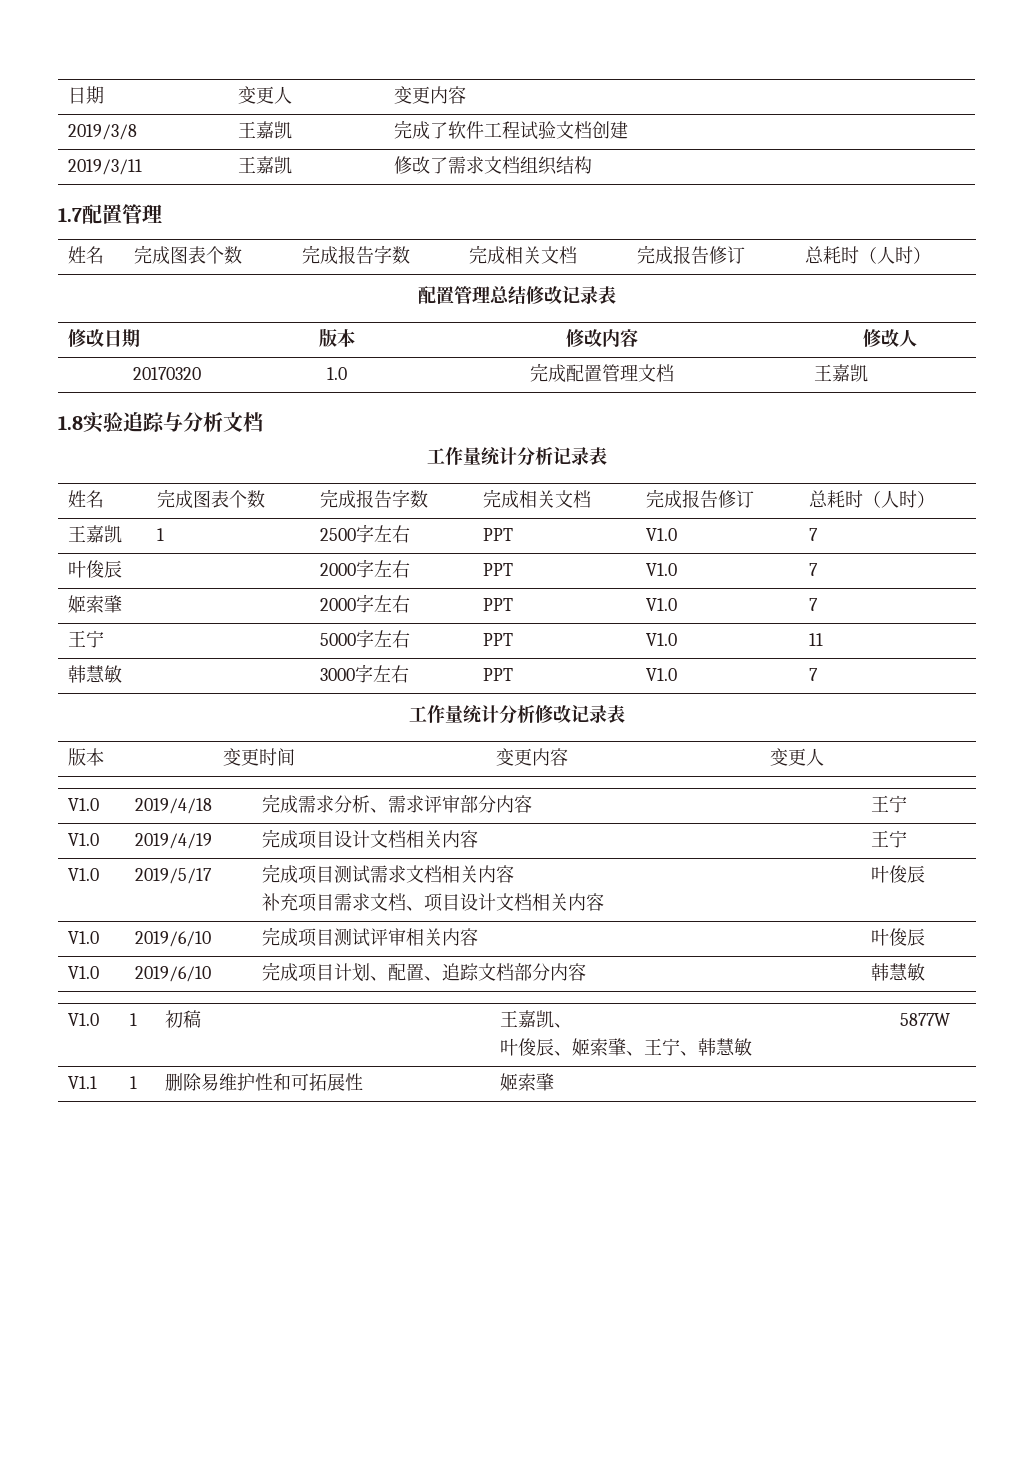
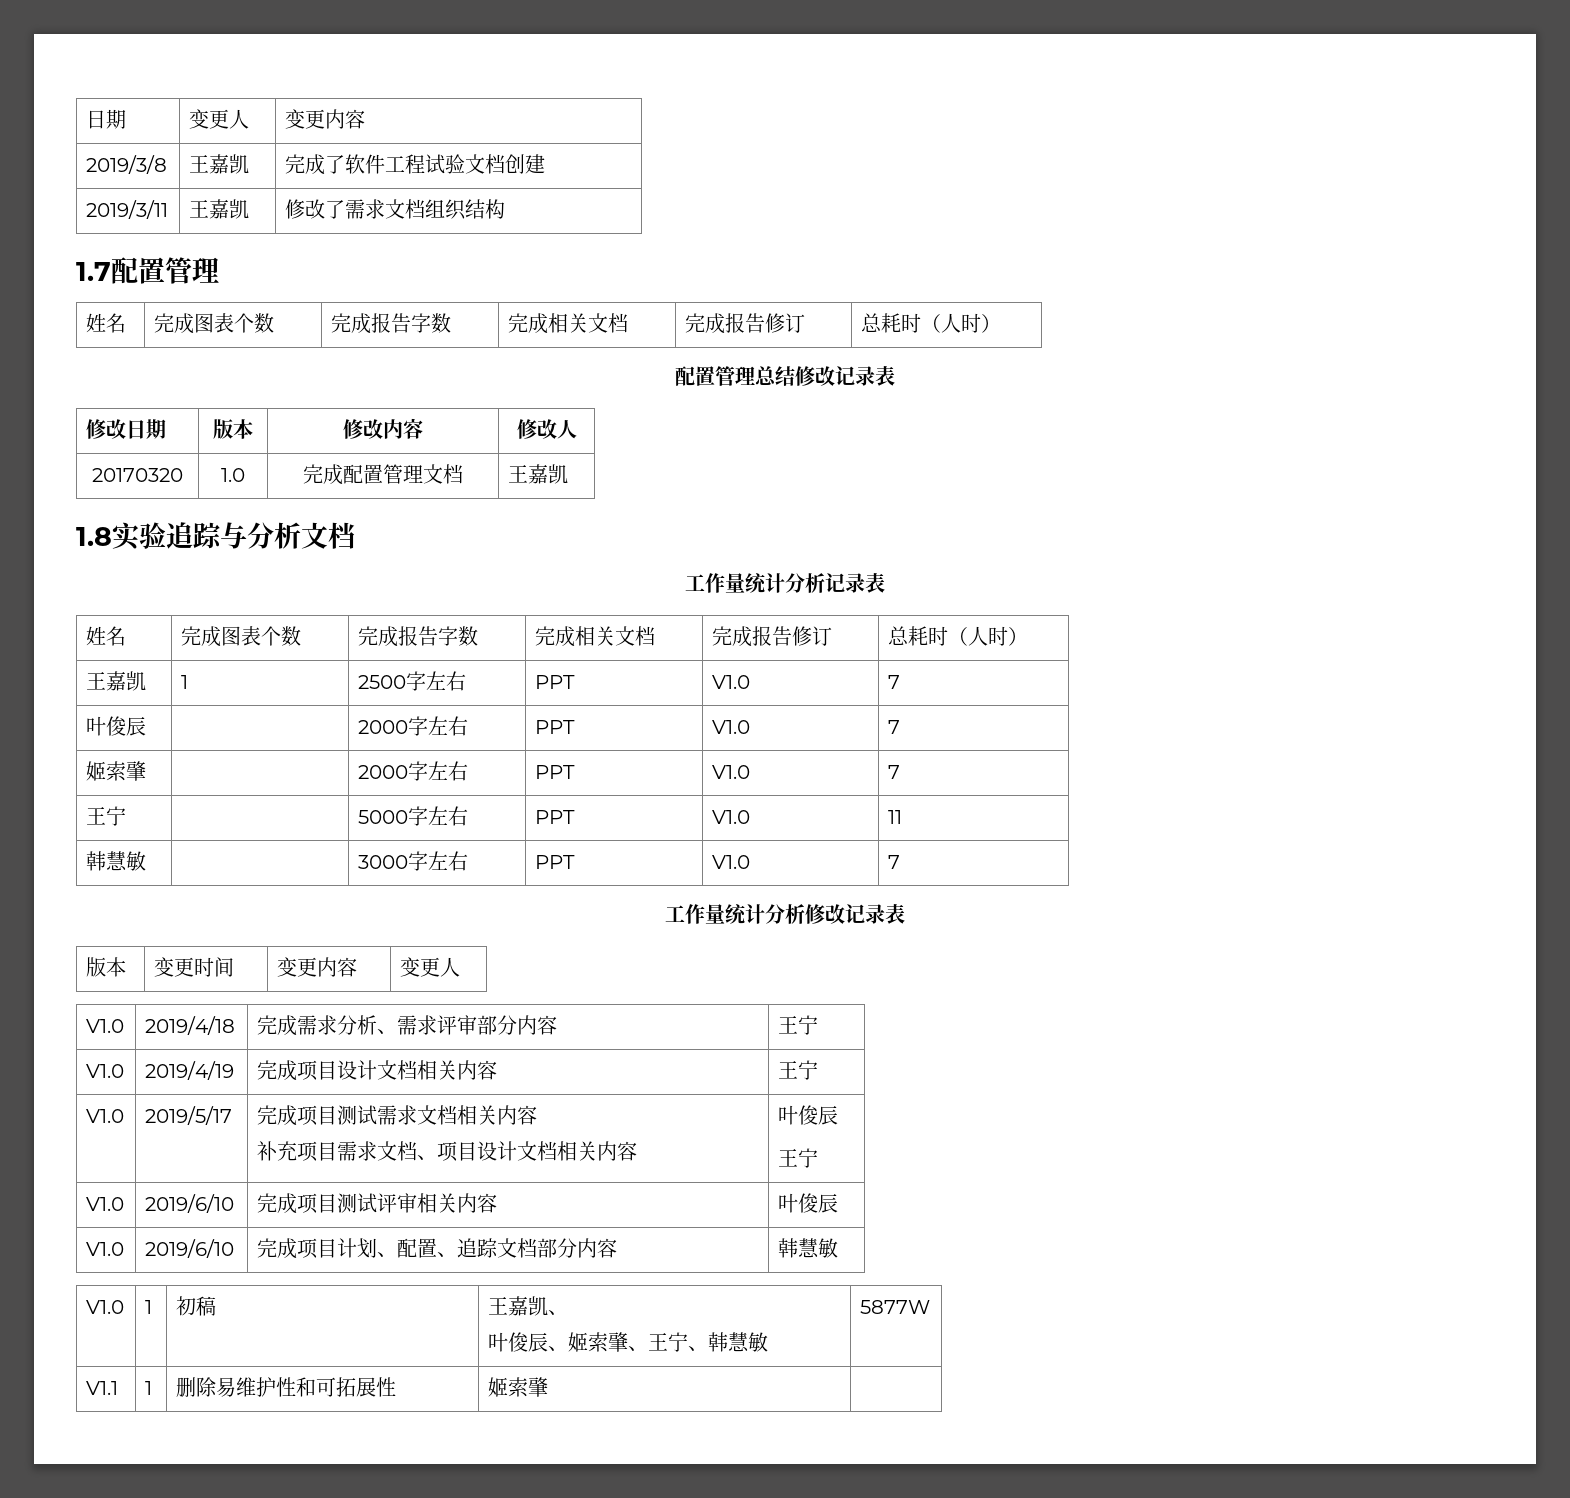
  V1.0 | 2019/5/17 | 完成项目测试需求文档相关内容
  补充项目需求文档、项目设计文档相关内容 | 叶俊辰
+ 王宁

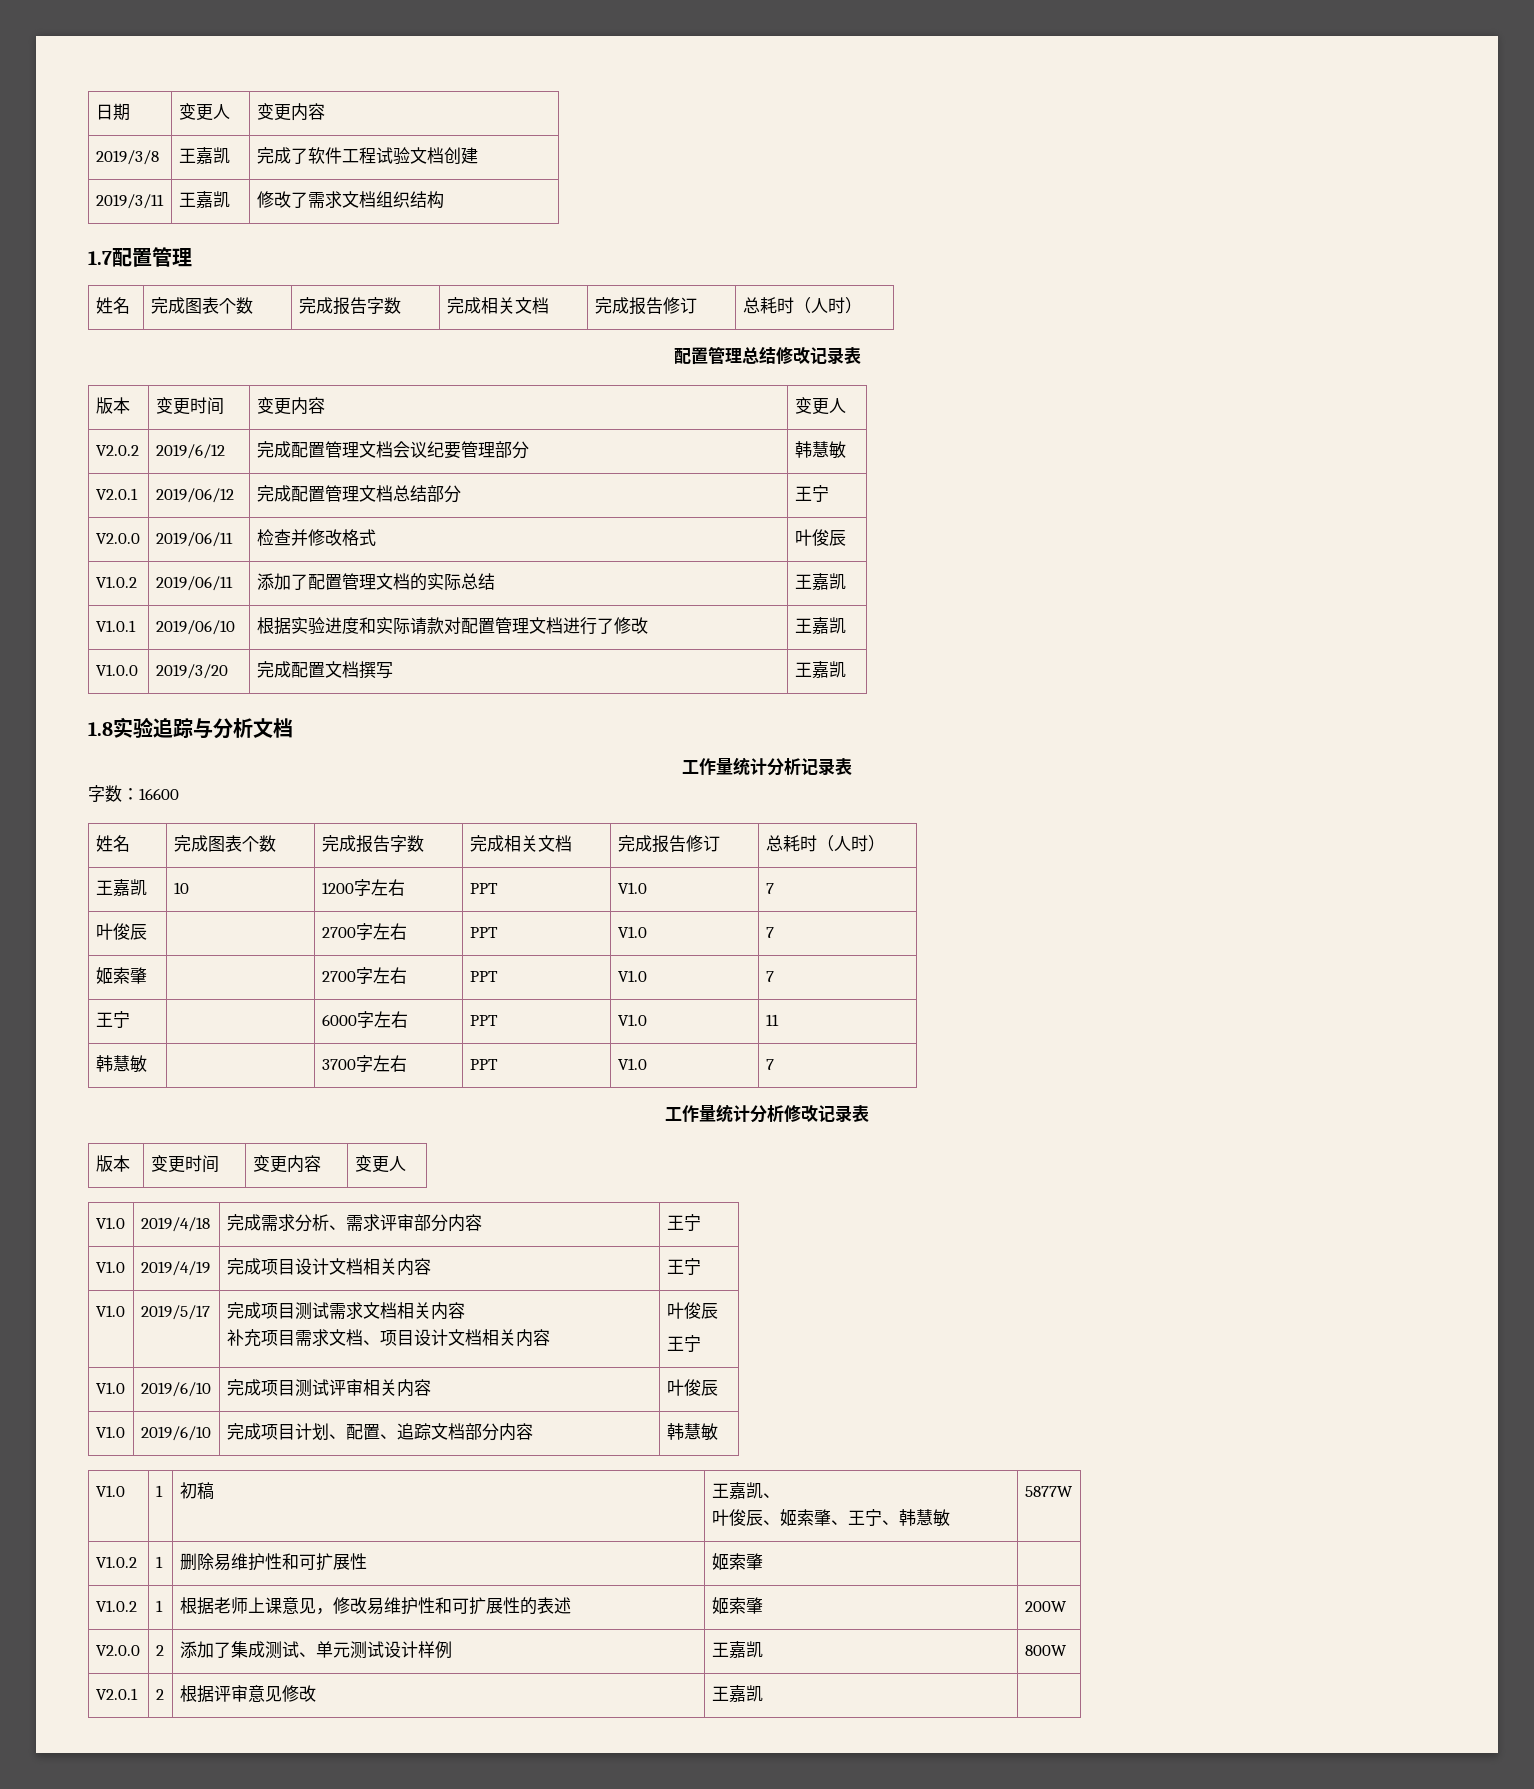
  配置管理总结修改记录表
- 修改日期 | 版本 | 修改内容 | 修改人
- 20170320 | 1.0 | 完成配置管理文档 | 王嘉凯
+ 版本 | 变更时间 | 变更内容 | 变更人
+ V2.0.2 | 2019/6/12 | 完成配置管理文档会议纪要管理部分 | 韩慧敏
+ V2.0.1 | 2019/06/12 | 完成配置管理文档总结部分 | 王宁
+ V2.0.0 | 2019/06/11 | 检查并修改格式 | 叶俊辰
+ V1.0.2 | 2019/06/11 | 添加了配置管理文档的实际总结 | 王嘉凯
+ V1.0.1 | 2019/06/10 | 根据实验进度和实际请款对配置管理文档进行了修改 | 王嘉凯
+ V1.0.0 | 2019/3/20 | 完成配置文档撰写 | 王嘉凯
+ 字数：16600
- 王嘉凯 | 1 | 2500字左右 | PPT | V1.0 | 7
+ 王嘉凯 | 10 | 1200字左右 | PPT | V1.0 | 7
- 叶俊辰 | | 2000字左右 | PPT | V1.0 | 7
+ 叶俊辰 | | 2700字左右 | PPT | V1.0 | 7
- 姬索肇 | | 2000字左右 | PPT | V1.0 | 7
+ 姬索肇 | | 2700字左右 | PPT | V1.0 | 7
- 王宁 | | 5000字左右 | PPT | V1.0 | 11
+ 王宁 | | 6000字左右 | PPT | V1.0 | 11
- 韩慧敏 | | 3000字左右 | PPT | V1.0 | 7
+ 韩慧敏 | | 3700字左右 | PPT | V1.0 | 7
- V1.1 | 1 | 删除易维护性和可拓展性 | 姬索肇 |
+ V1.0.2 | 1 | 删除易维护性和可扩展性 | 姬索肇 |
+ V1.0.2 | 1 | 根据老师上课意见，修改易维护性和可扩展性的表述 | 姬索肇 | 200W
+ V2.0.0 | 2 | 添加了集成测试、单元测试设计样例 | 王嘉凯 | 800W
+ V2.0.1 | 2 | 根据评审意见修改 | 王嘉凯 |

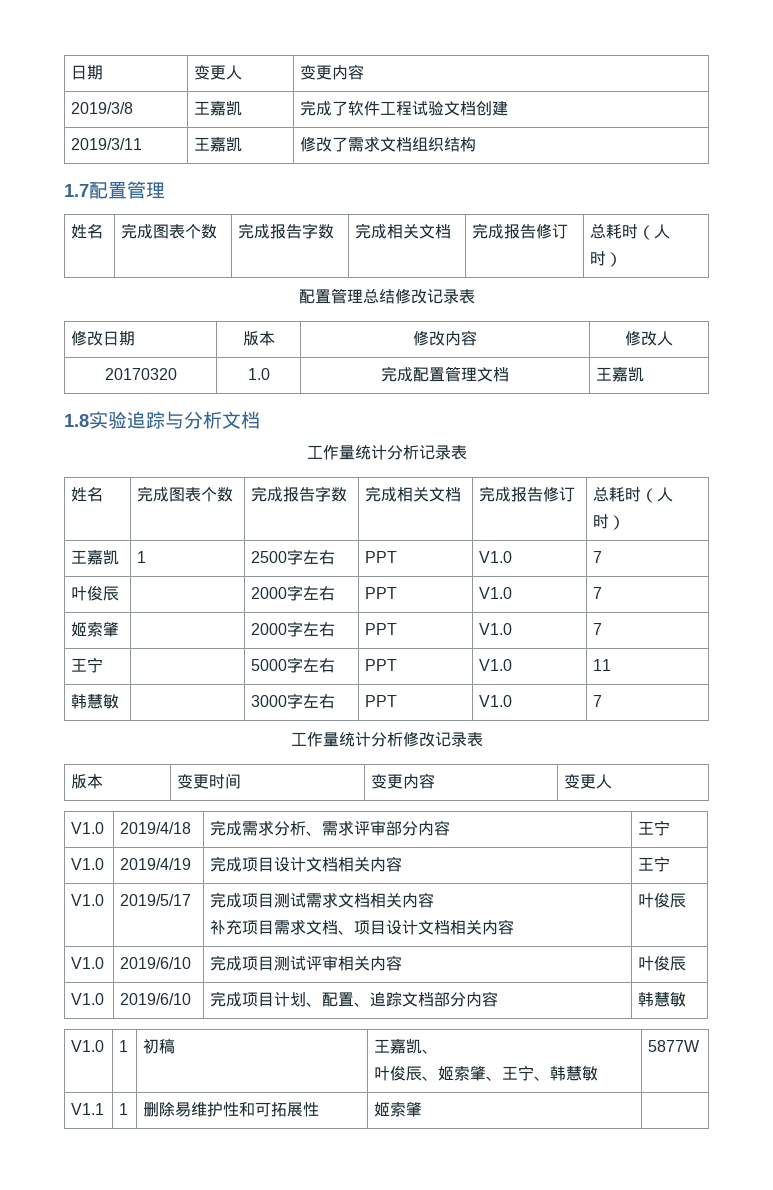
  配置管理总结修改记录表
- 版本 | 变更时间 | 变更内容 | 变更人
- V2.0.2 | 2019/6/12 | 完成配置管理文档会议纪要管理部分 | 韩慧敏
- V2.0.1 | 2019/06/12 | 完成配置管理文档总结部分 | 王宁
- V2.0.0 | 2019/06/11 | 检查并修改格式 | 叶俊辰
- V1.0.2 | 2019/06/11 | 添加了配置管理文档的实际总结 | 王嘉凯
- V1.0.1 | 2019/06/10 | 根据实验进度和实际请款对配置管理文档进行了修改 | 王嘉凯
- V1.0.0 | 2019/3/20 | 完成配置文档撰写 | 王嘉凯
+ 修改日期 | 版本 | 修改内容 | 修改人
+ 20170320 | 1.0 | 完成配置管理文档 | 王嘉凯
- 字数：16600
- 王嘉凯 | 10 | 1200字左右 | PPT | V1.0 | 7
+ 王嘉凯 | 1 | 2500字左右 | PPT | V1.0 | 7
- 叶俊辰 | | 2700字左右 | PPT | V1.0 | 7
+ 叶俊辰 | | 2000字左右 | PPT | V1.0 | 7
- 姬索肇 | | 2700字左右 | PPT | V1.0 | 7
+ 姬索肇 | | 2000字左右 | PPT | V1.0 | 7
- 王宁 | | 6000字左右 | PPT | V1.0 | 11
+ 王宁 | | 5000字左右 | PPT | V1.0 | 11
- 韩慧敏 | | 3700字左右 | PPT | V1.0 | 7
+ 韩慧敏 | | 3000字左右 | PPT | V1.0 | 7
  V1.0 | 2019/5/17 | 完成项目测试需求文档相关内容
  补充项目需求文档、项目设计文档相关内容 | 叶俊辰
- 王宁
- V1.0.2 | 1 | 删除易维护性和可扩展性 | 姬索肇 |
+ V1.1 | 1 | 删除易维护性和可拓展性 | 姬索肇 |
- V1.0.2 | 1 | 根据老师上课意见，修改易维护性和可扩展性的表述 | 姬索肇 | 200W
- V2.0.0 | 2 | 添加了集成测试、单元测试设计样例 | 王嘉凯 | 800W
- V2.0.1 | 2 | 根据评审意见修改 | 王嘉凯 |

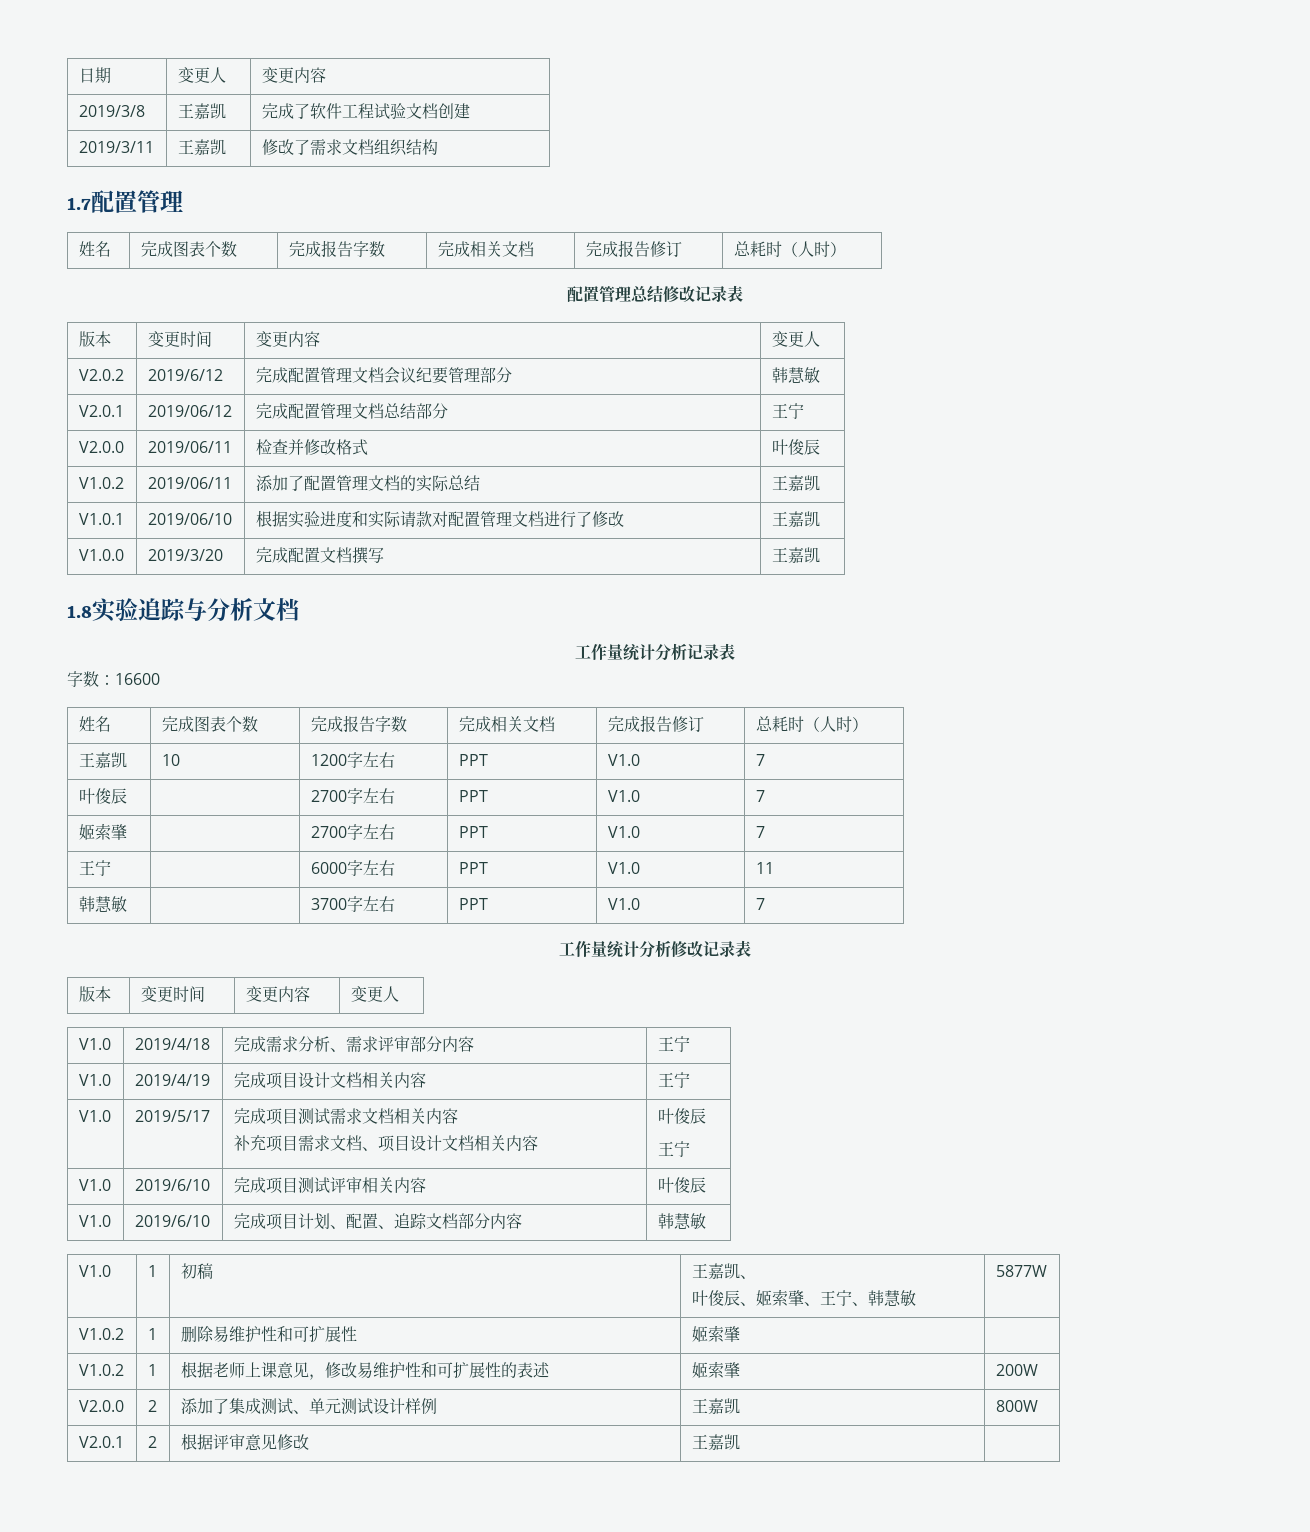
  配置管理总结修改记录表
- 修改日期 | 版本 | 修改内容 | 修改人
- 20170320 | 1.0 | 完成配置管理文档 | 王嘉凯
+ 版本 | 变更时间 | 变更内容 | 变更人
+ V2.0.2 | 2019/6/12 | 完成配置管理文档会议纪要管理部分 | 韩慧敏
+ V2.0.1 | 2019/06/12 | 完成配置管理文档总结部分 | 王宁
+ V2.0.0 | 2019/06/11 | 检查并修改格式 | 叶俊辰
+ V1.0.2 | 2019/06/11 | 添加了配置管理文档的实际总结 | 王嘉凯
+ V1.0.1 | 2019/06/10 | 根据实验进度和实际请款对配置管理文档进行了修改 | 王嘉凯
+ V1.0.0 | 2019/3/20 | 完成配置文档撰写 | 王嘉凯
+ 字数：16600
- 王嘉凯 | 1 | 2500字左右 | PPT | V1.0 | 7
+ 王嘉凯 | 10 | 1200字左右 | PPT | V1.0 | 7
- 叶俊辰 | | 2000字左右 | PPT | V1.0 | 7
+ 叶俊辰 | | 2700字左右 | PPT | V1.0 | 7
- 姬索肇 | | 2000字左右 | PPT | V1.0 | 7
+ 姬索肇 | | 2700字左右 | PPT | V1.0 | 7
- 王宁 | | 5000字左右 | PPT | V1.0 | 11
+ 王宁 | | 6000字左右 | PPT | V1.0 | 11
- 韩慧敏 | | 3000字左右 | PPT | V1.0 | 7
+ 韩慧敏 | | 3700字左右 | PPT | V1.0 | 7
  V1.0 | 2019/5/17 | 完成项目测试需求文档相关内容
  补充项目需求文档、项目设计文档相关内容 | 叶俊辰
+ 王宁
- V1.1 | 1 | 删除易维护性和可拓展性 | 姬索肇 |
+ V1.0.2 | 1 | 删除易维护性和可扩展性 | 姬索肇 |
+ V1.0.2 | 1 | 根据老师上课意见，修改易维护性和可扩展性的表述 | 姬索肇 | 200W
+ V2.0.0 | 2 | 添加了集成测试、单元测试设计样例 | 王嘉凯 | 800W
+ V2.0.1 | 2 | 根据评审意见修改 | 王嘉凯 |

